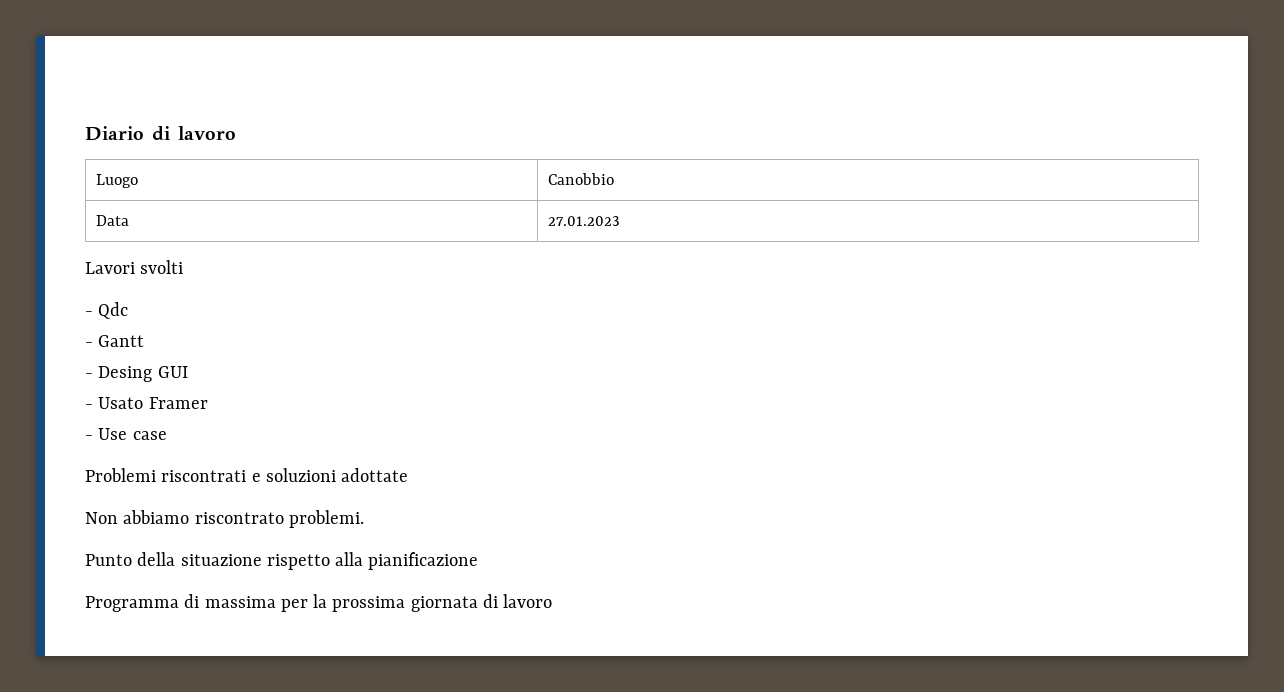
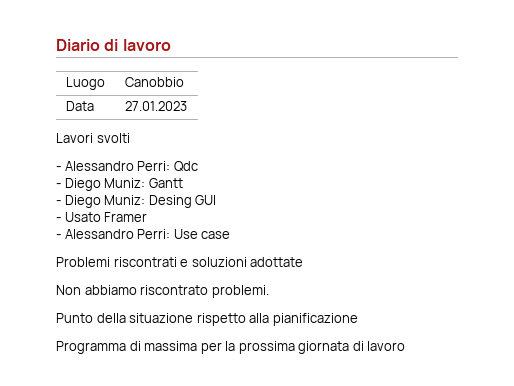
- - Qdc
+ - Alessandro Perri: Qdc
- - Gantt
+ - Diego Muniz: Gantt
- - Desing GUI
+ - Diego Muniz: Desing GUI
- - Use case
+ - Alessandro Perri: Use case

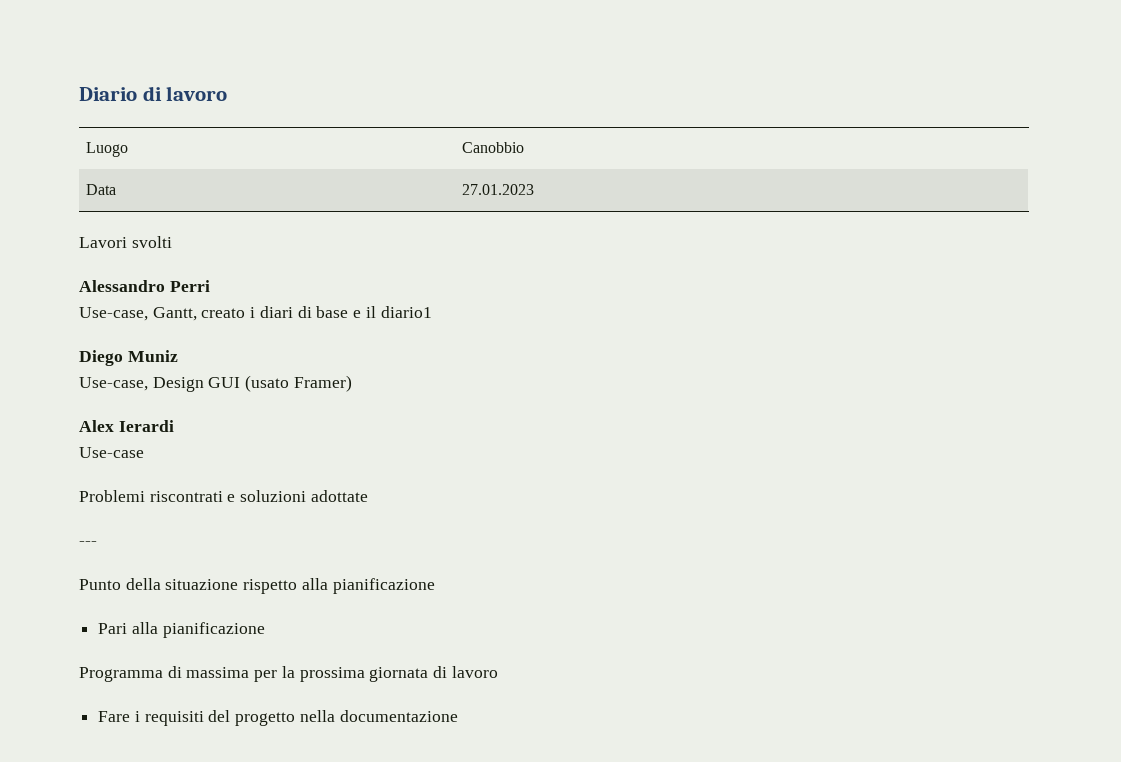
- - Alessandro Perri: Qdc
- - Diego Muniz: Gantt
- - Diego Muniz: Desing GUI
- - Usato Framer
- - Alessandro Perri: Use case
+ Alessandro Perri
+ Use-case, Gantt, creato i diari di base e il diario1
+ Diego Muniz
+ Use-case, Design GUI (usato Framer)
+ Alex Ierardi
+ Use-case
- Non abbiamo riscontrato problemi.
+ ---
+ Pari alla pianificazione
+ Fare i requisiti del progetto nella documentazione

